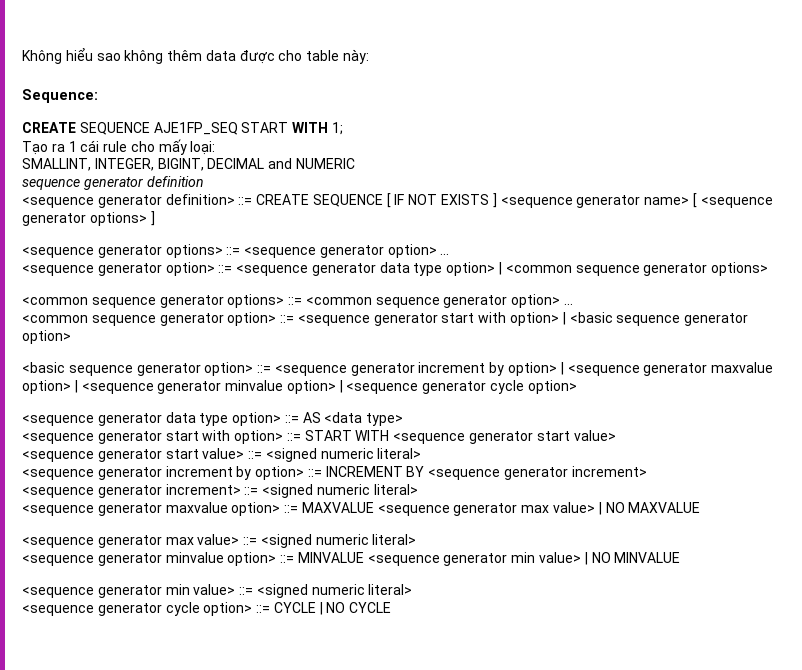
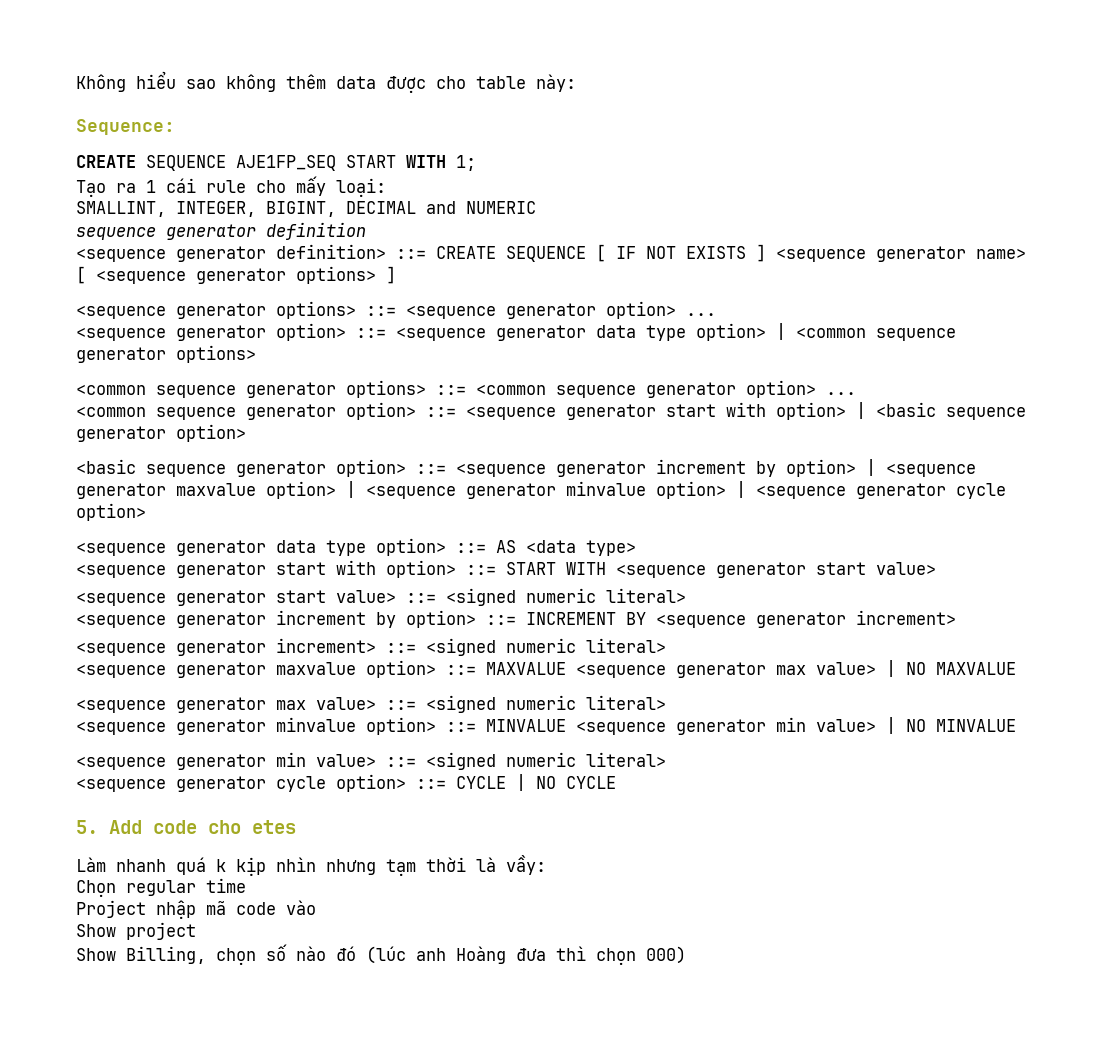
+ 5. Add code cho etes
+ Làm nhanh quá k kịp nhìn nhưng tạm thời là vầy:
+ Chọn regular time
+ Project nhập mã code vào
+ Show project
+ Show Billing, chọn số nào đó (lúc anh Hoàng đưa thì chọn 000)

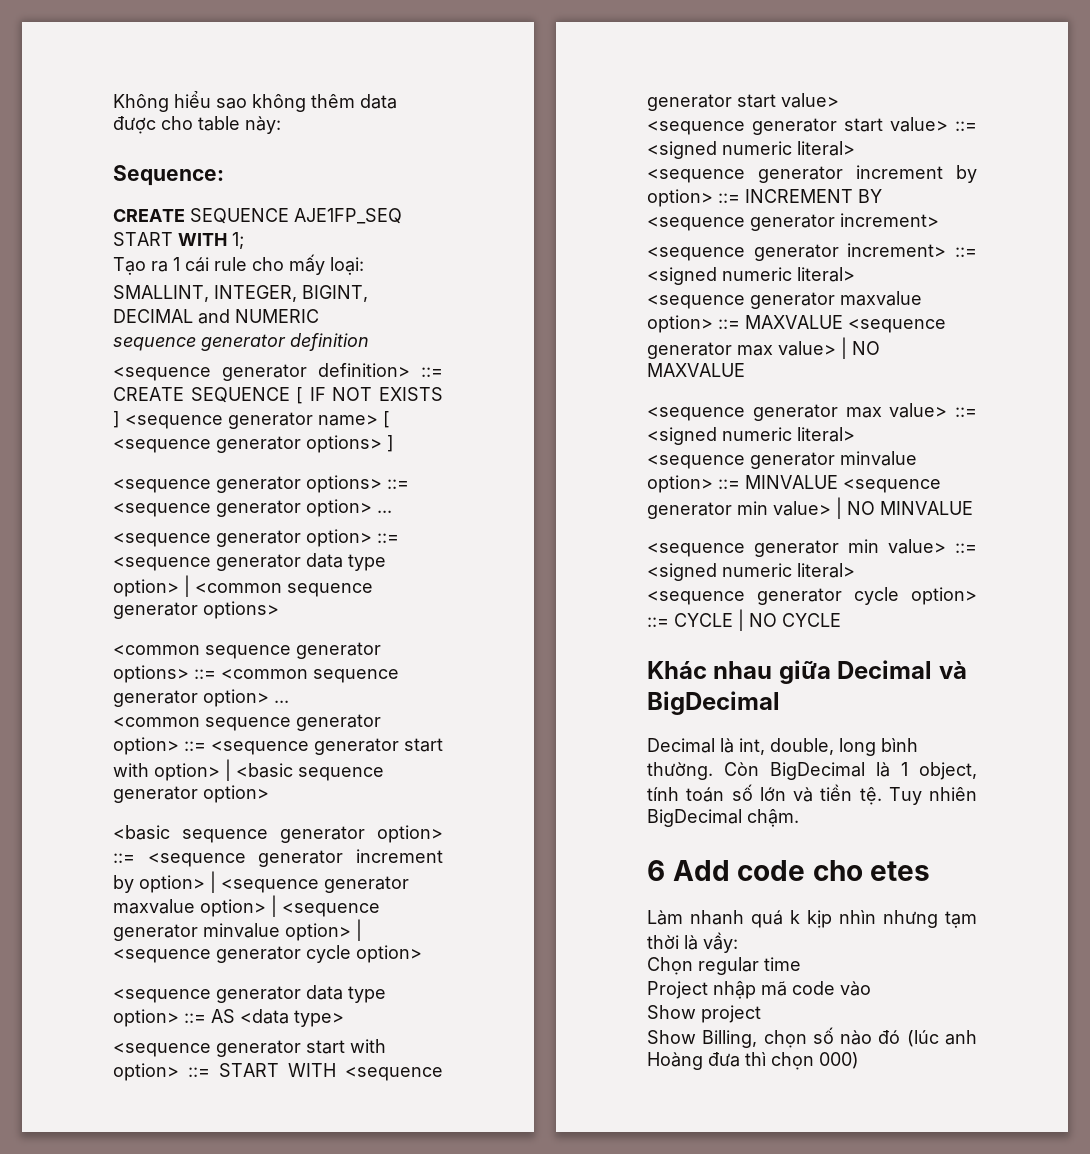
- 5. Add code cho etes
+ Khác nhau giữa Decimal và BigDecimal
+ Decimal là int, double, long bình thường. Còn BigDecimal là 1 object, tính toán số lớn và tiền tệ. Tuy nhiên BigDecimal chậm.
+ 6 Add code cho etes

